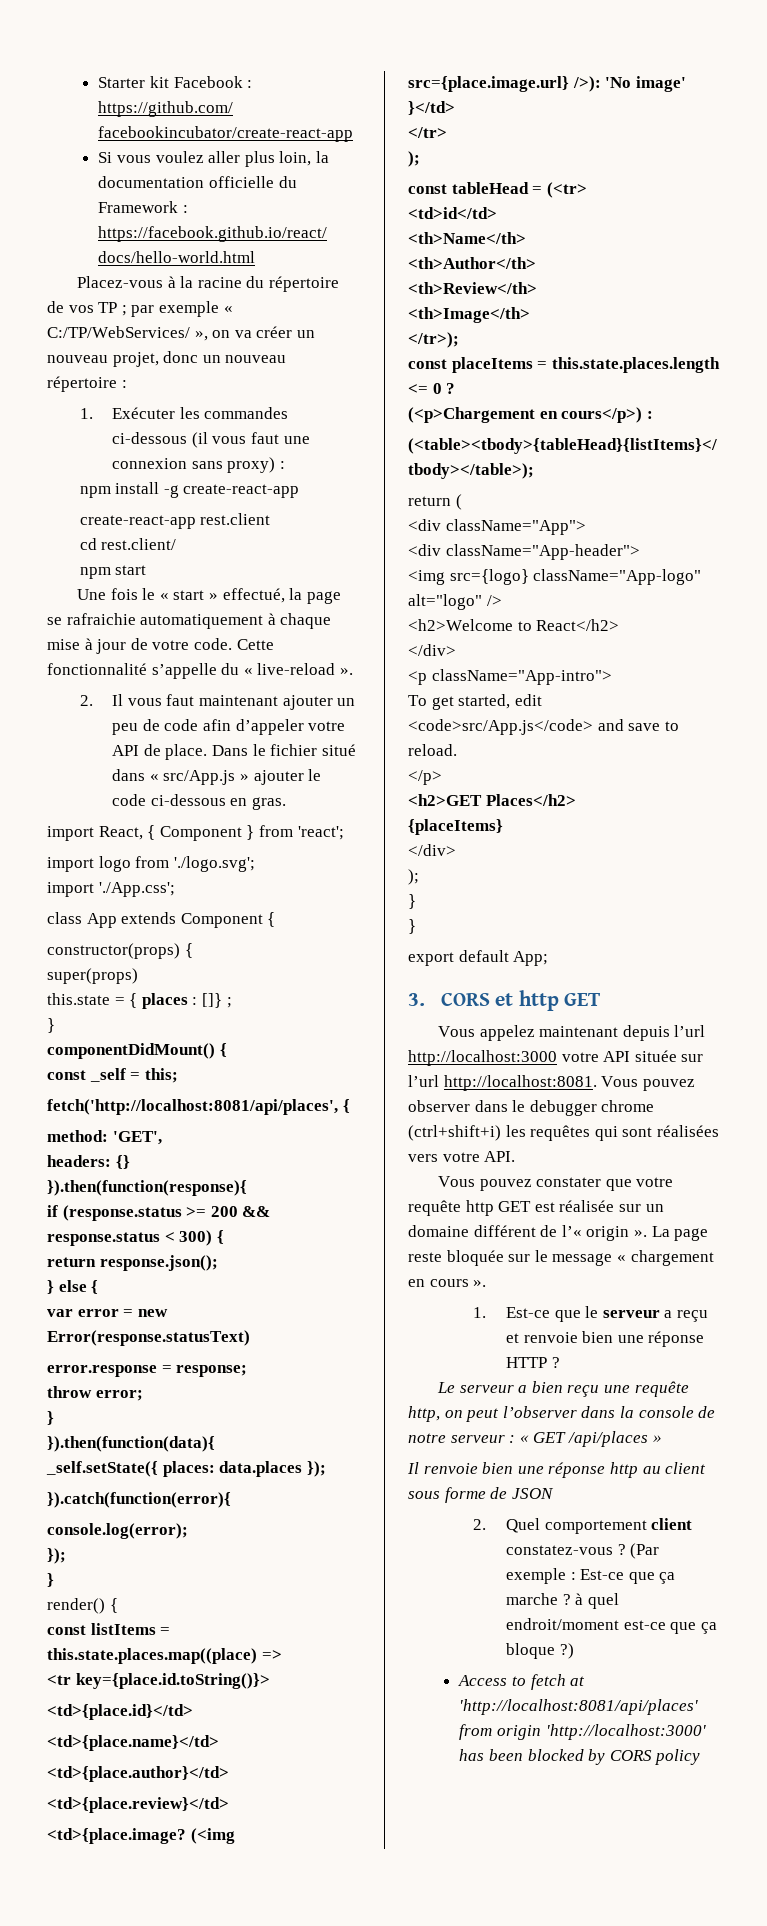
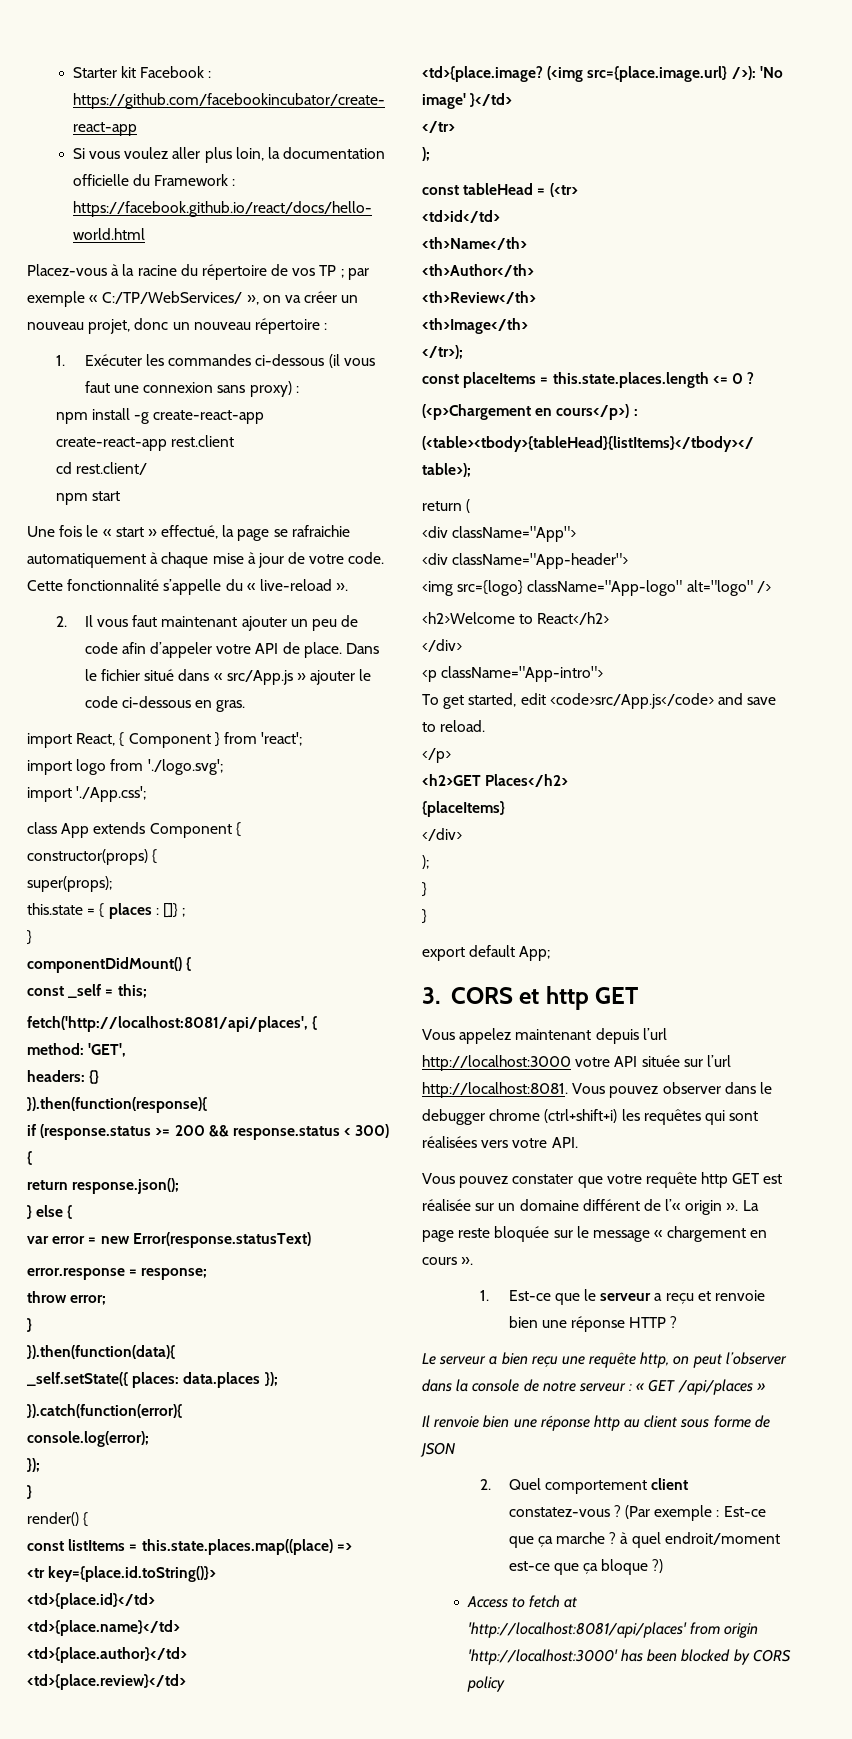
- super(props)
+ super(props);

